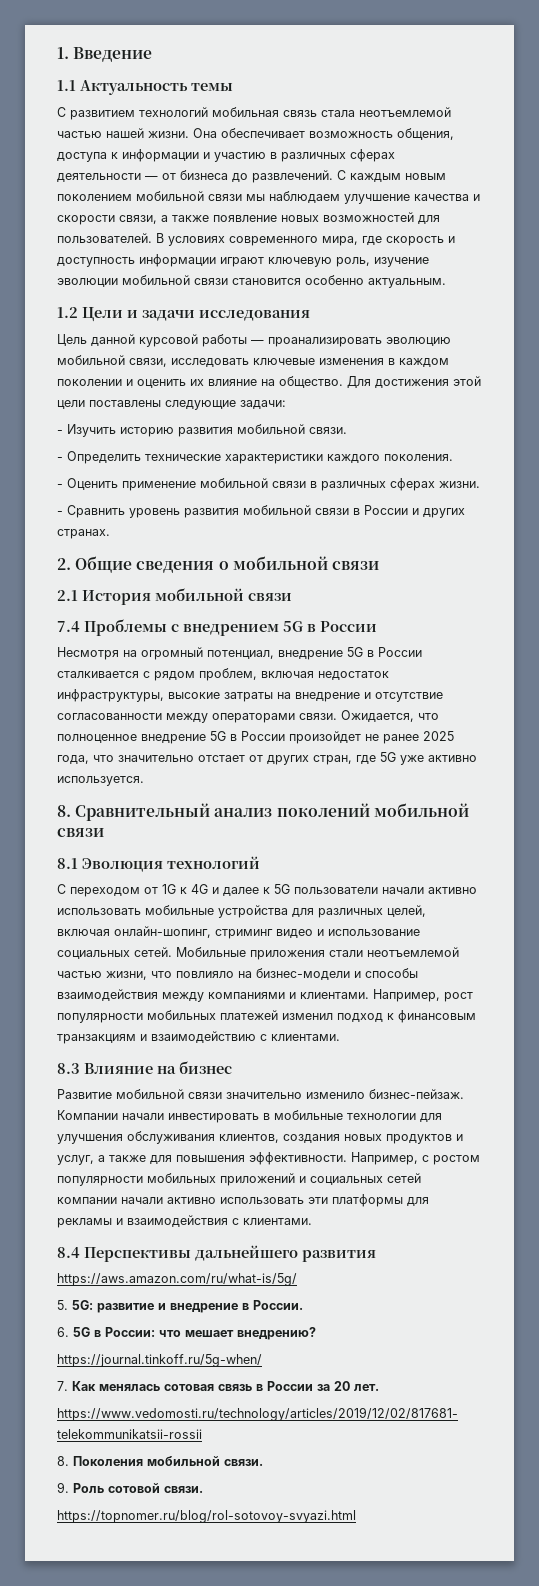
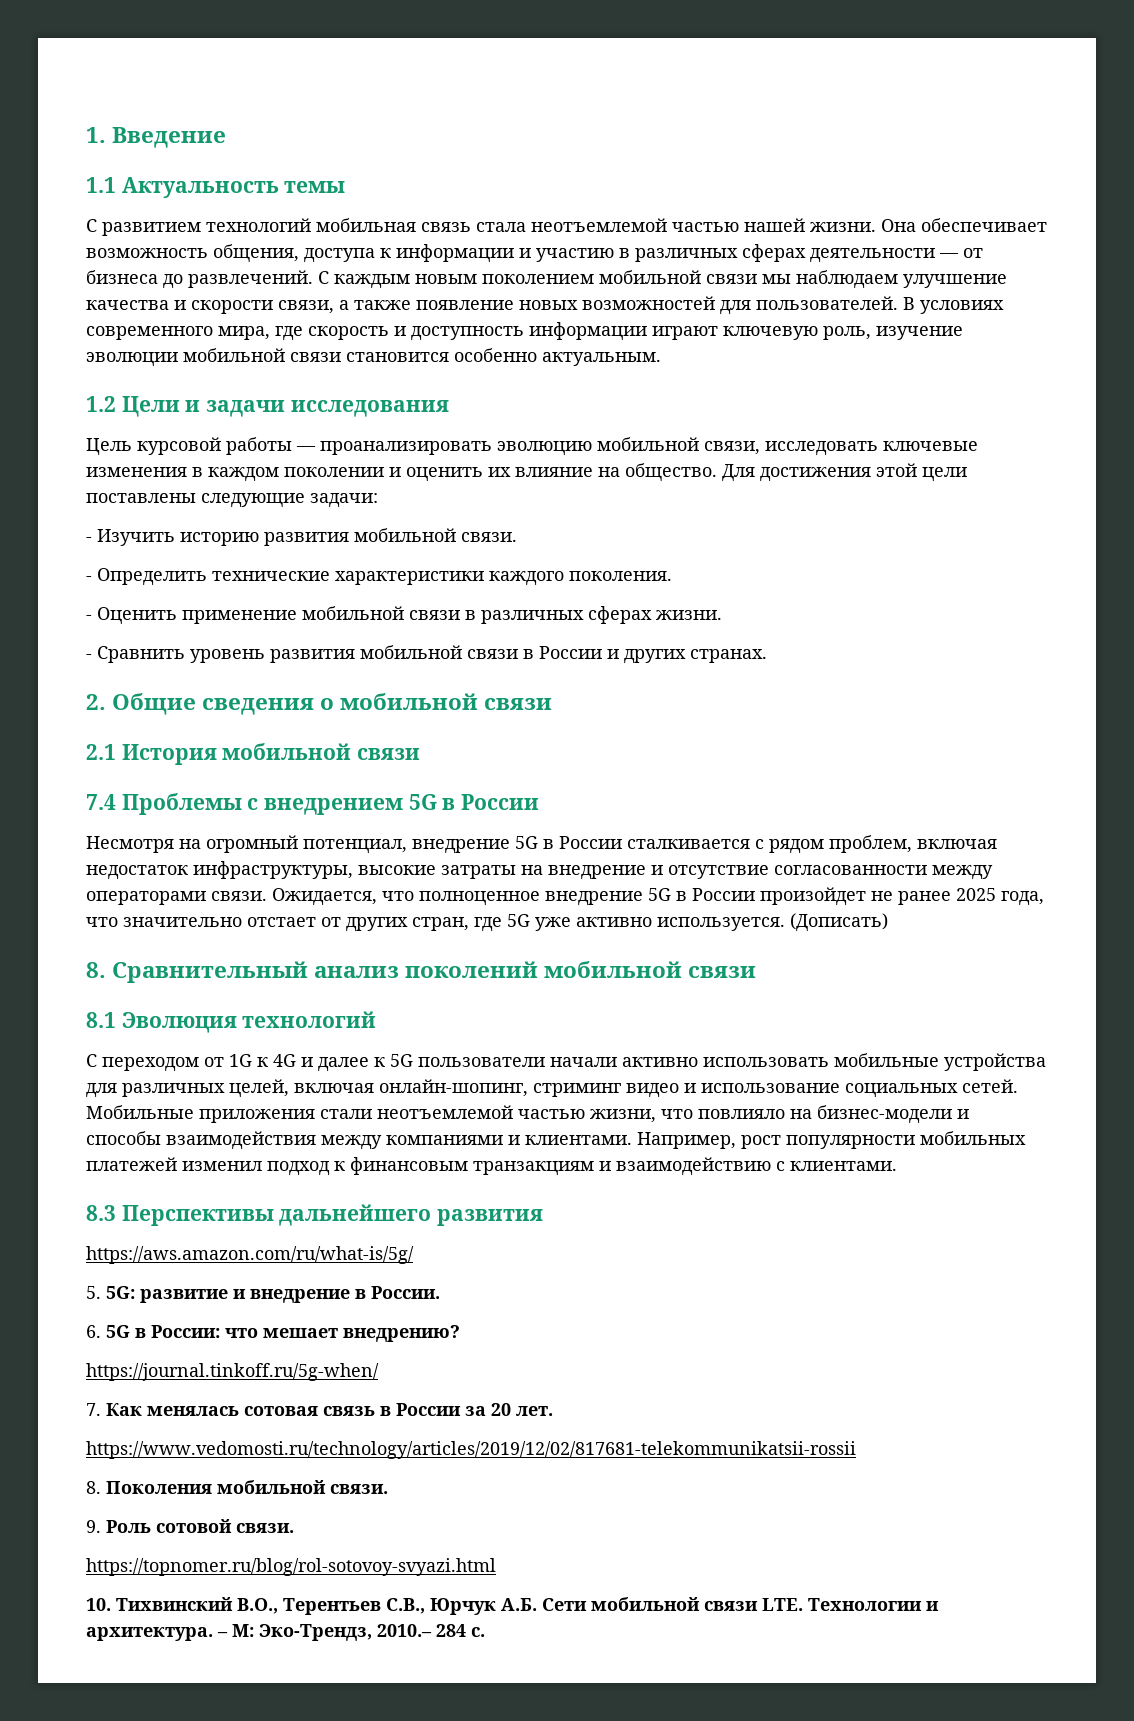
- Цель данной курсовой работы — проанализировать эволюцию мобильной связи, исследовать ключевые изменения в каждом поколении и оценить их влияние на общество.
+ Цель курсовой работы — проанализировать эволюцию мобильной связи, исследовать ключевые изменения в каждом поколении и оценить их влияние на общество.
+ (Дописать)
- 8.3 Влияние на бизнес
- Развитие мобильной связи значительно изменило бизнес-пейзаж. Компании начали инвестировать в мобильные технологии для улучшения обслуживания клиентов, создания новых продуктов и услуг, а также для повышения эффективности. Например, с ростом популярности мобильных приложений и социальных сетей компании начали активно использовать эти платформы для рекламы и взаимодействия с клиентами.
- 8.4 Перспективы дальнейшего развития
+ 8.3 Перспективы дальнейшего развития
+ 10. Тихвинский В.О., Терентьев С.В., Юрчук А.Б. Сети мобильной связи LTE. Технологии и архитектура. – М: Эко-Трендз, 2010.– 284 с.

